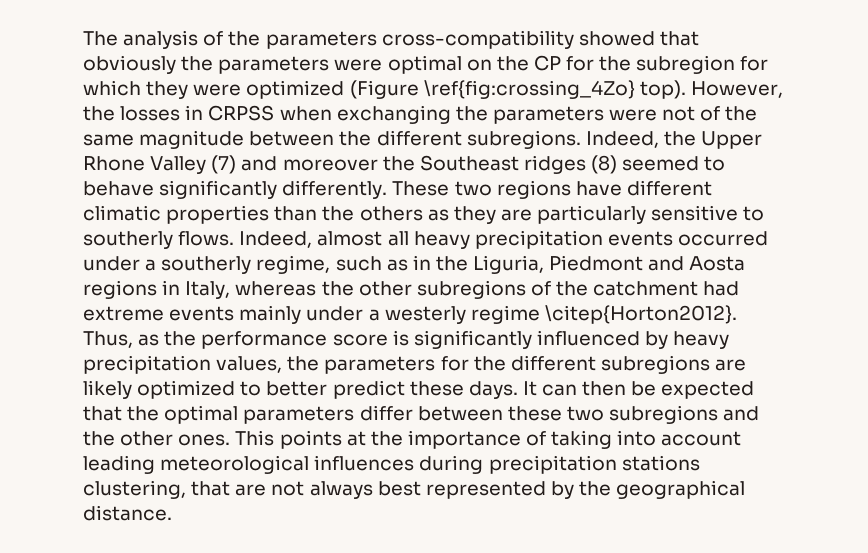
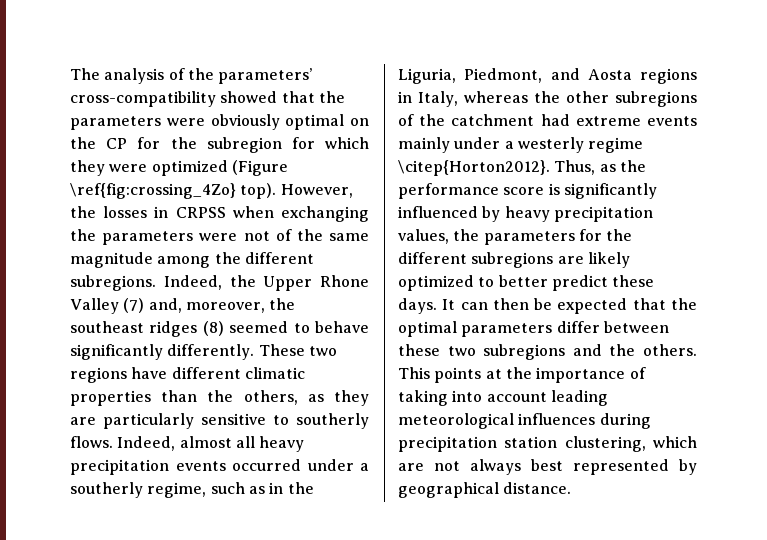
- The analysis of the parameters cross-compatibility showed that obviously the parameters were optimal on the CP for the subregion for which they were optimized (Figure \ref{fig:crossing_4Zo} top).
+ The analysis of the parameters’ cross-compatibility showed that the parameters were obviously optimal on the CP for the subregion for which they were optimized (Figure \ref{fig:crossing_4Zo} top).
- However, the losses in CRPSS when exchanging the parameters were not of the same magnitude between the different subregions.
+ However, the losses in CRPSS when exchanging the parameters were not of the same magnitude among the different subregions.
- Indeed, the Upper Rhone Valley (7) and moreover the Southeast ridges (8) seemed to behave significantly differently.
+ Indeed, the Upper Rhone Valley (7) and, moreover, the southeast ridges (8) seemed to behave significantly differently.
- These two regions have different climatic properties than the others as they are particularly sensitive to southerly flows.
+ These two regions have different climatic properties than the others, as they are particularly sensitive to southerly flows.
- Indeed, almost all heavy precipitation events occurred under a southerly regime, such as in the Liguria, Piedmont and Aosta regions in Italy, whereas the other subregions of the catchment had extreme events mainly under a westerly regime \citep{Horton2012}.
+ Indeed, almost all heavy precipitation events occurred under a southerly regime, such as in the Liguria, Piedmont, and Aosta regions in Italy, whereas the other subregions of the catchment had extreme events mainly under a westerly regime \citep{Horton2012}.
- It can then be expected that the optimal parameters differ between these two subregions and the other ones.
+ It can then be expected that the optimal parameters differ between these two subregions and the others.
- This points at the importance of taking into account leading meteorological influences during precipitation stations clustering, that are not always best represented by the geographical distance.
+ This points at the importance of taking into account leading meteorological influences during precipitation station clustering, which are not always best represented by geographical distance.

